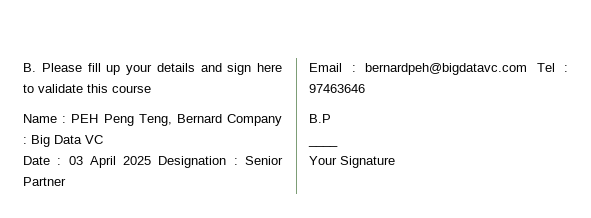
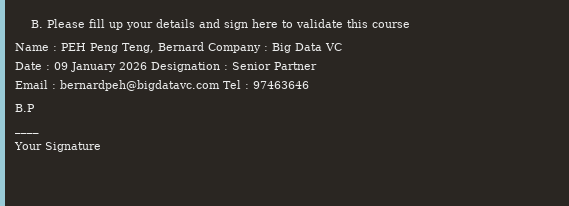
- Date : 03 April 2025 Designation : Senior Partner
+ Date : 09 January 2026 Designation : Senior Partner

